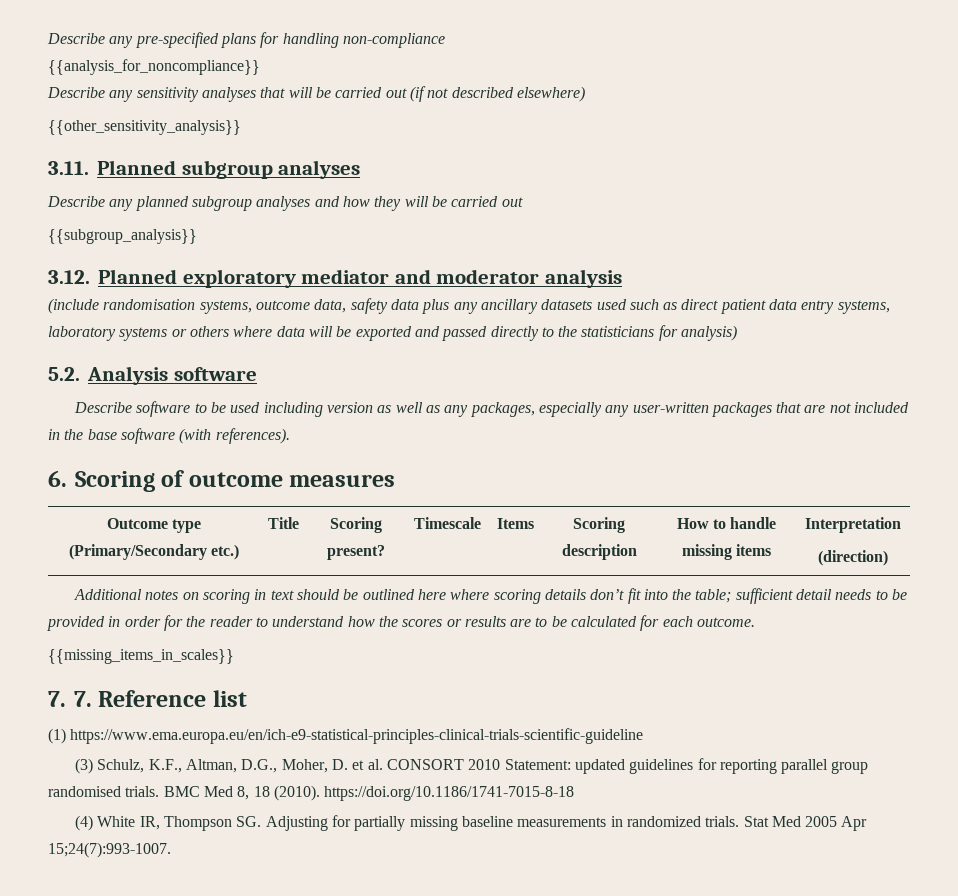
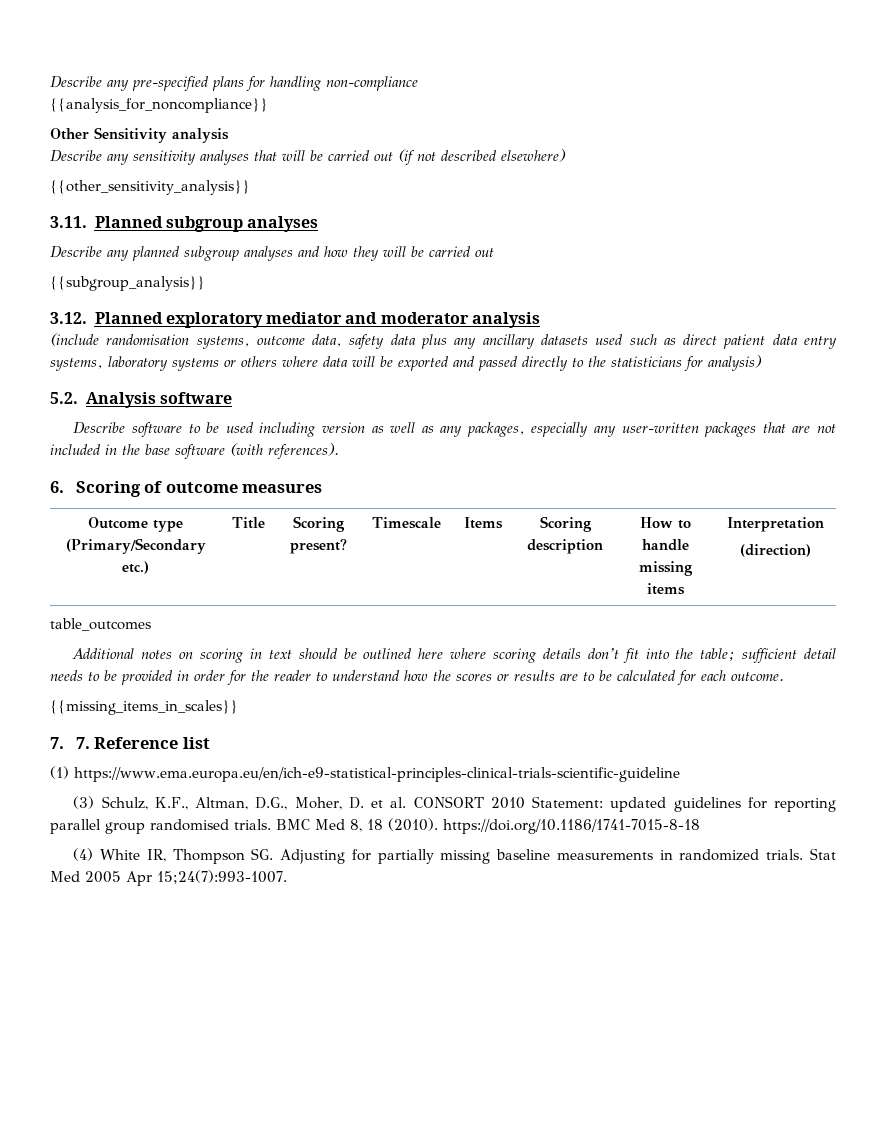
+ Other Sensitivity analysis
+ table_outcomes

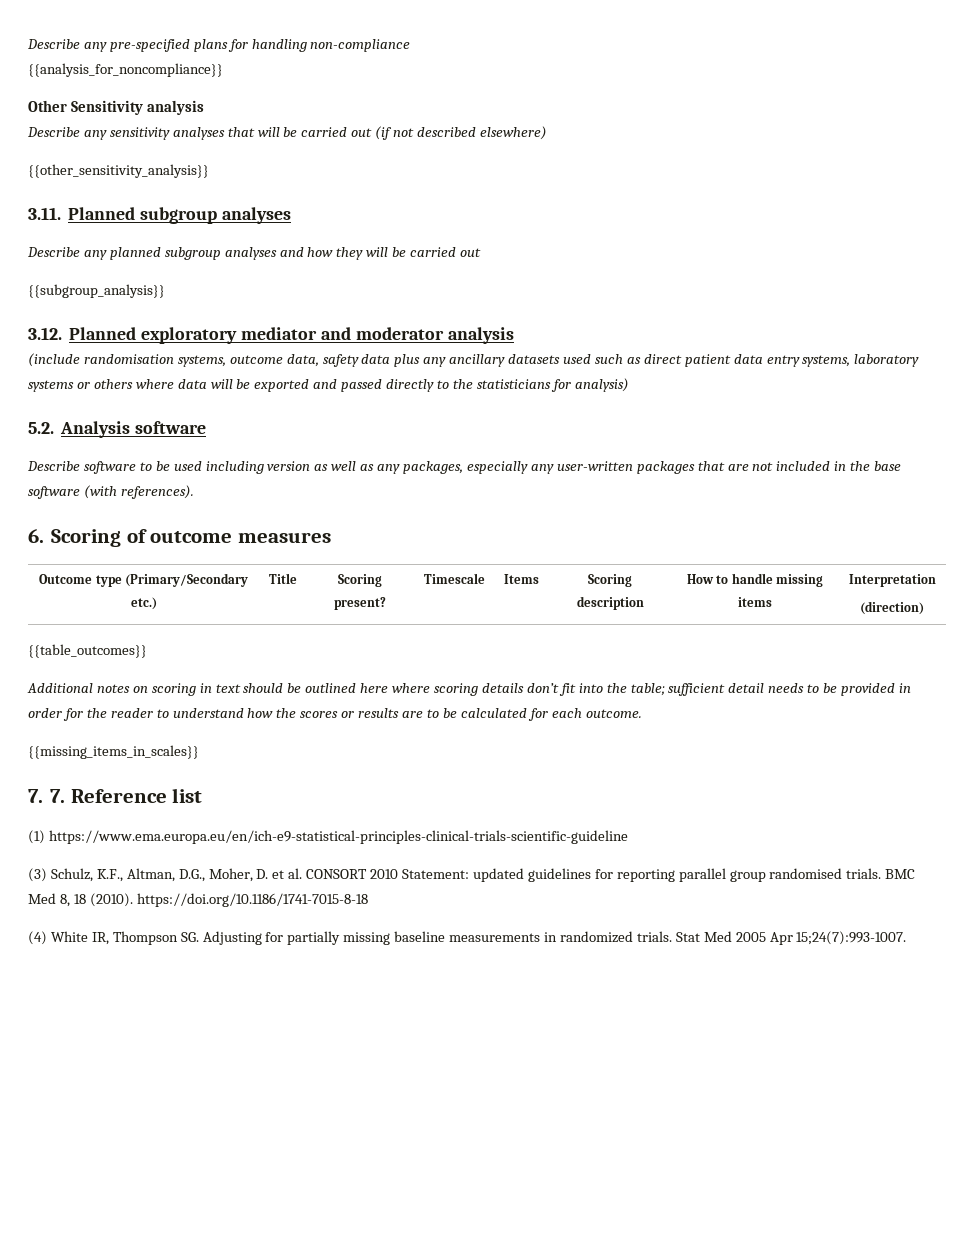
- table_outcomes
+ {{table_outcomes}}

